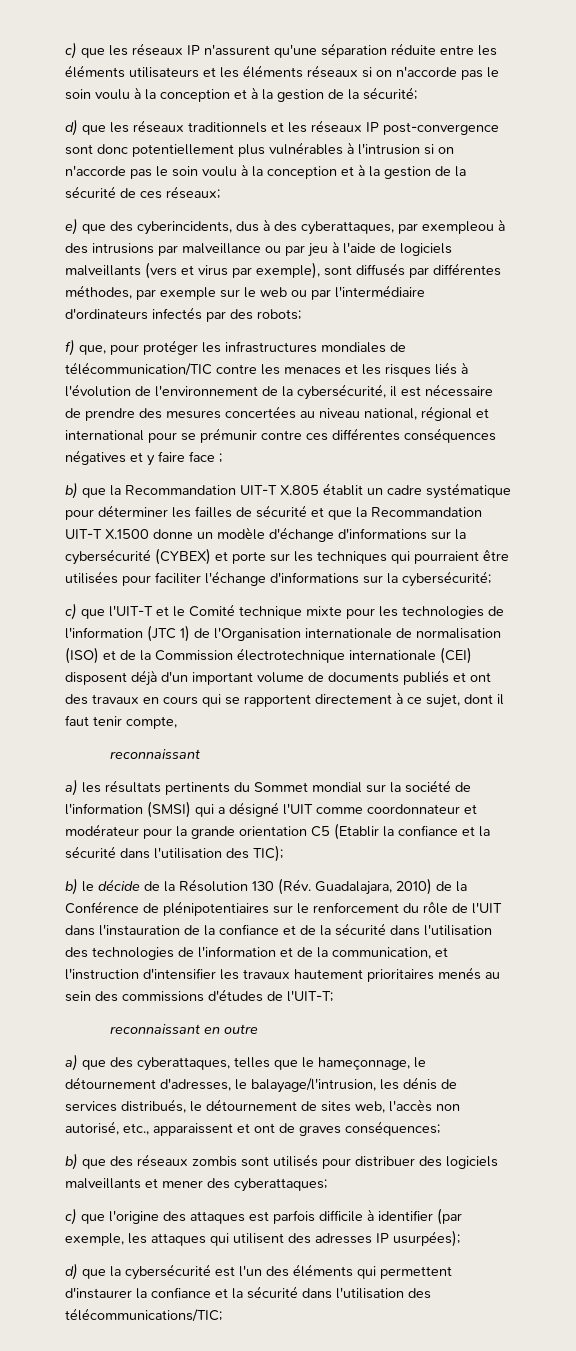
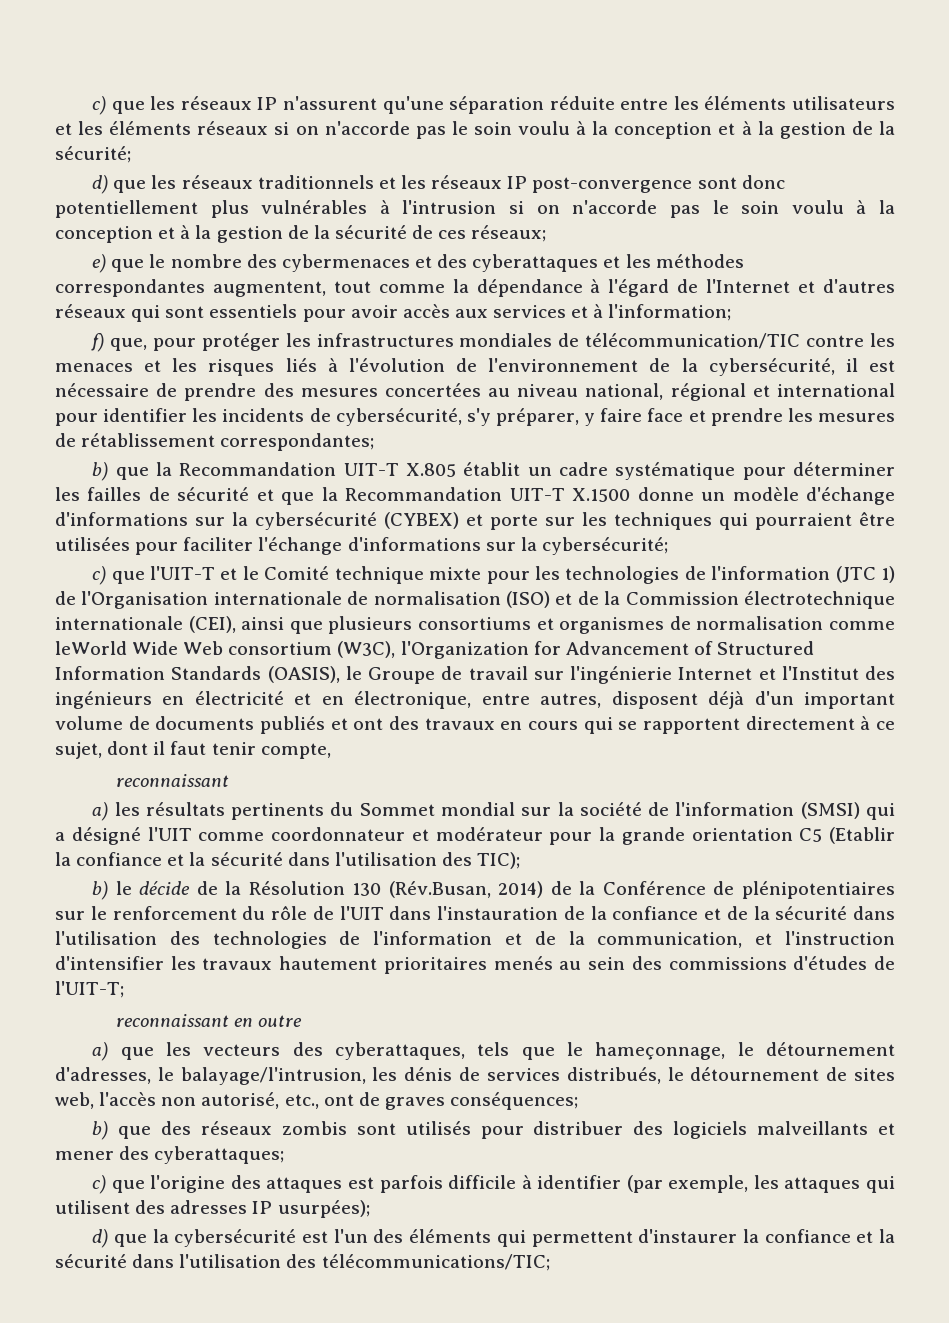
- e) que des cyberincidents, dus à des cyberattaques, par exempleou à des intrusions par malveillance ou par jeu à l'aide de logiciels malveillants (vers et virus par exemple), sont diffusés par différentes méthodes, par exemple sur le web ou par l'intermédiaire d'ordinateurs infectés par des robots;
+ e) que le nombre des cybermenaces et des cyberattaques et les méthodes correspondantes augmentent, tout comme la dépendance à l'égard de l'Internet et d'autres réseaux qui sont essentiels pour avoir accès aux services et à l'information;
- f) que, pour protéger les infrastructures mondiales de télécommunication/TIC contre les menaces et les risques liés à l'évolution de l'environnement de la cybersécurité, il est nécessaire de prendre des mesures concertées au niveau national, régional et international pour se prémunir contre ces différentes conséquences négatives et y faire face ;
+ f) que, pour protéger les infrastructures mondiales de télécommunication/TIC contre les menaces et les risques liés à l'évolution de l'environnement de la cybersécurité, il est nécessaire de prendre des mesures concertées au niveau national, régional et international pour identifier les incidents de cybersécurité, s'y préparer, y faire face et prendre les mesures de rétablissement correspondantes;
- c) que l'UIT-T et le Comité technique mixte pour les technologies de l'information (JTC 1) de l'Organisation internationale de normalisation (ISO) et de la Commission électrotechnique internationale (CEI) disposent déjà d'un important volume de documents publiés et ont des travaux en cours qui se rapportent directement à ce sujet, dont il faut tenir compte,
+ c) que l'UIT-T et le Comité technique mixte pour les technologies de l'information (JTC 1) de l'Organisation internationale de normalisation (ISO) et de la Commission électrotechnique internationale (CEI), ainsi que plusieurs consortiums et organismes de normalisation comme leWorld Wide Web consortium (W3C), l'Organization for Advancement of Structured Information Standards (OASIS), le Groupe de travail sur l'ingénierie Internet et l'Institut des ingénieurs en électricité et en électronique, entre autres, disposent déjà d'un important volume de documents publiés et ont des travaux en cours qui se rapportent directement à ce sujet, dont il faut tenir compte,
- b) le décide de la Résolution 130 (Rév. Guadalajara, 2010) de la Conférence de plénipotentiaires sur le renforcement du rôle de l'UIT dans l'instauration de la confiance et de la sécurité dans l'utilisation des technologies de l'information et de la communication, et l'instruction d'intensifier les travaux hautement prioritaires menés au sein des commissions d'études de l'UIT-T;
+ b) le décide de la Résolution 130 (Rév.Busan, 2014) de la Conférence de plénipotentiaires sur le renforcement du rôle de l'UIT dans l'instauration de la confiance et de la sécurité dans l'utilisation des technologies de l'information et de la communication, et l'instruction d'intensifier les travaux hautement prioritaires menés au sein des commissions d'études de l'UIT-T;
- a) que des cyberattaques, telles que le hameçonnage, le détournement d'adresses, le balayage/l'intrusion, les dénis de services distribués, le détournement de sites web, l'accès non autorisé, etc., apparaissent et ont de graves conséquences;
+ a) que les vecteurs des cyberattaques, tels que le hameçonnage, le détournement d'adresses, le balayage/l'intrusion, les dénis de services distribués, le détournement de sites web, l'accès non autorisé, etc., ont de graves conséquences;

